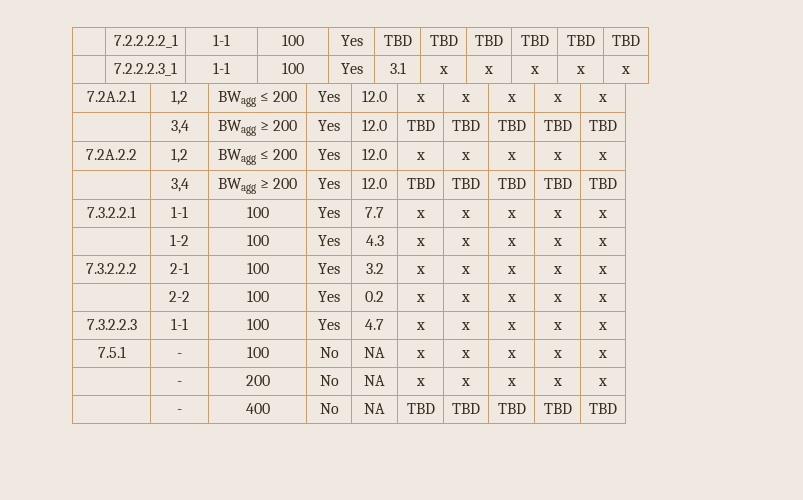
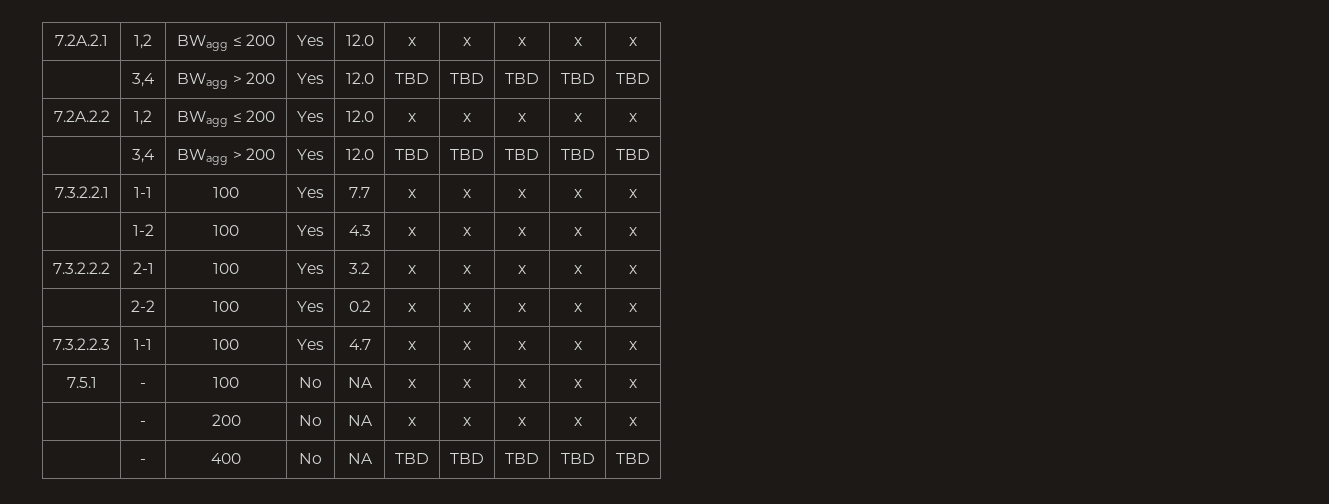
- | 7.2.2.2.2_1 | 1-1 | 100 | Yes | TBD | TBD | TBD | TBD | TBD | TBD
- | 7.2.2.2.3_1 | 1-1 | 100 | Yes | 3.1 | x | x | x | x | x
  7.2A.2.1 | 1,2 | BWagg ≤ 200 | Yes | 12.0 | x | x | x | x | x
- | 3,4 | BWagg ≥ 200 | Yes | 12.0 | TBD | TBD | TBD | TBD | TBD
+ | 3,4 | BWagg > 200 | Yes | 12.0 | TBD | TBD | TBD | TBD | TBD
  7.2A.2.2 | 1,2 | BWagg ≤ 200 | Yes | 12.0 | x | x | x | x | x
- | 3,4 | BWagg ≥ 200 | Yes | 12.0 | TBD | TBD | TBD | TBD | TBD
+ | 3,4 | BWagg > 200 | Yes | 12.0 | TBD | TBD | TBD | TBD | TBD

